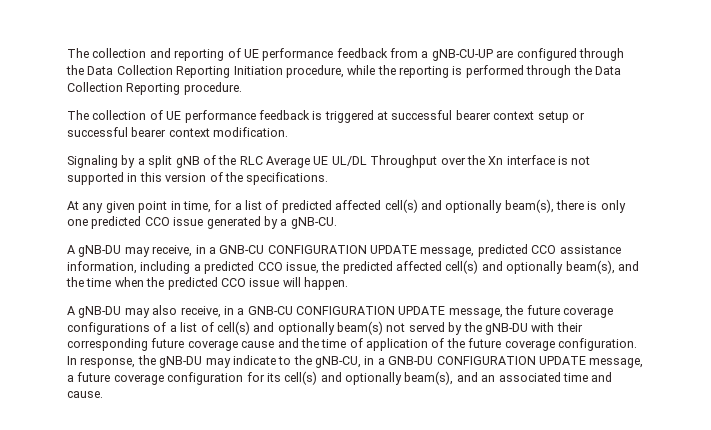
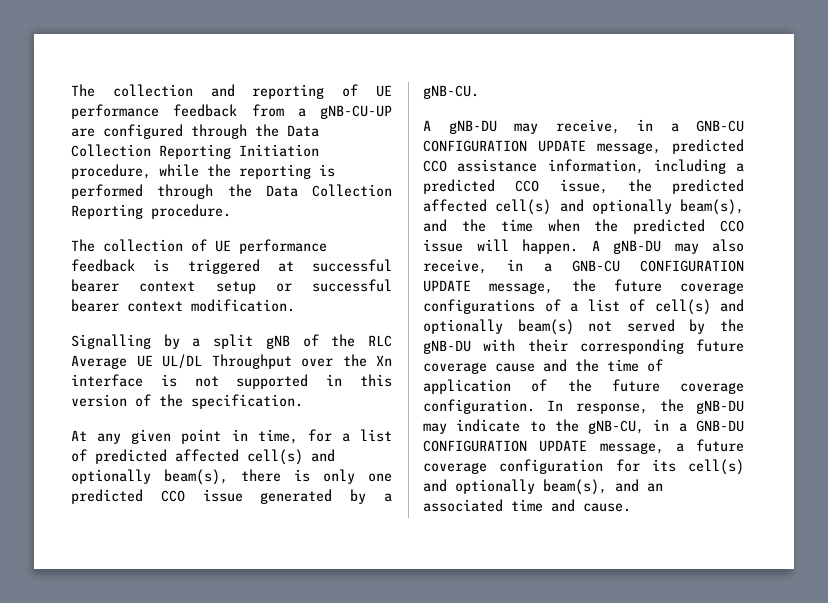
- Signaling by a split gNB of the RLC Average UE UL/DL Throughput over the Xn interface is not supported in this version of the specifications.
+ Signalling by a split gNB of the RLC Average UE UL/DL Throughput over the Xn interface is not supported in this version of the specification.
- A gNB-DU may receive, in a GNB-CU CONFIGURATION UPDATE message, predicted CCO assistance information, including a predicted CCO issue, the predicted affected cell(s) and optionally beam(s), and the time when the predicted CCO issue will happen.
- A gNB-DU may also receive, in a GNB-CU CONFIGURATION UPDATE message, the future coverage configurations of a list of cell(s) and optionally beam(s) not served by the gNB-DU with their corresponding future coverage cause and the time of application of the future coverage configuration.
+ A gNB-DU may receive, in a GNB-CU CONFIGURATION UPDATE message, predicted CCO assistance information, including a predicted CCO issue, the predicted affected cell(s) and optionally beam(s), and the time when the predicted CCO issue will happen. A gNB-DU may also receive, in a GNB-CU CONFIGURATION UPDATE message, the future coverage configurations of a list of cell(s) and optionally beam(s) not served by the gNB-DU with their corresponding future coverage cause and the time of application of the future coverage configuration.

